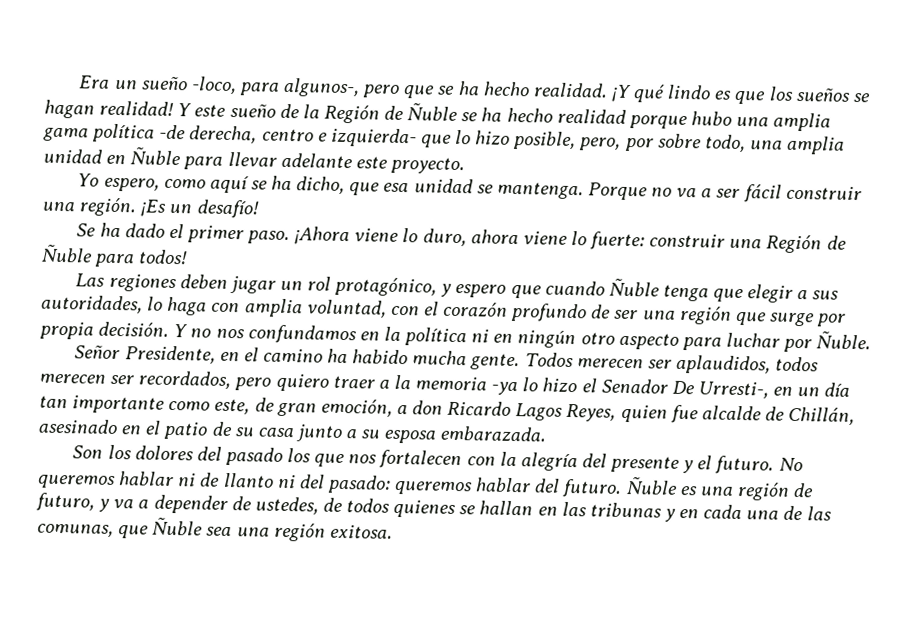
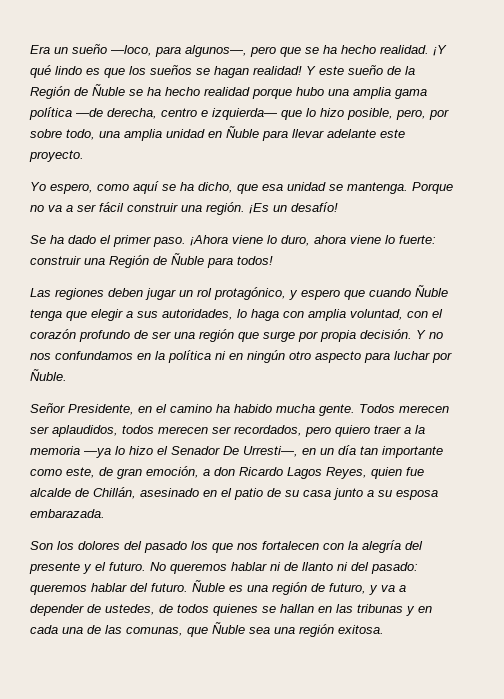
- Era un sueño -loco, para algunos-, pero que se ha hecho realidad.
+ Era un sueño —loco, para algunos—, pero que se ha hecho realidad.
- Y este sueño de la Región de Ñuble se ha hecho realidad porque hubo una amplia gama política -de derecha, centro e izquierda- que lo hizo posible, pero, por sobre todo, una amplia unidad en Ñuble para llevar adelante este proyecto.
+ Y este sueño de la Región de Ñuble se ha hecho realidad porque hubo una amplia gama política —de derecha, centro e izquierda— que lo hizo posible, pero, por sobre todo, una amplia unidad en Ñuble para llevar adelante este proyecto.
- Todos merecen ser aplaudidos, todos merecen ser recordados, pero quiero traer a la memoria -ya lo hizo el Senador De Urresti-, en un día tan importante como este, de gran emoción, a don Ricardo Lagos Reyes, quien fue alcalde de Chillán, asesinado en el patio de su casa junto a su esposa embarazada.
+ Todos merecen ser aplaudidos, todos merecen ser recordados, pero quiero traer a la memoria —ya lo hizo el Senador De Urresti—, en un día tan importante como este, de gran emoción, a don Ricardo Lagos Reyes, quien fue alcalde de Chillán, asesinado en el patio de su casa junto a su esposa embarazada.

